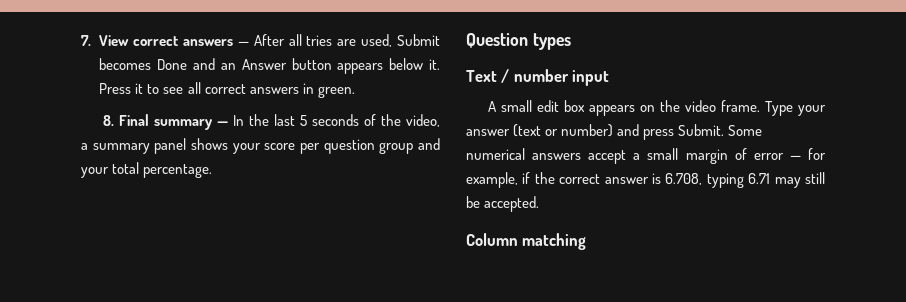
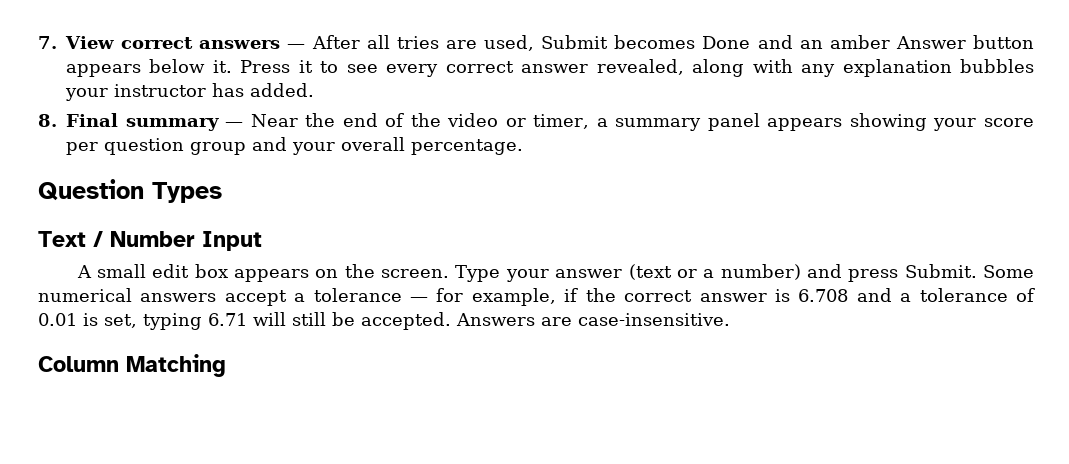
- 7. View correct answers — After all tries are used, Submit becomes Done and an Answer button appears below it.
+ 7. View correct answers — After all tries are used, Submit becomes Done and an amber Answer button appears below it.
- Press it to see all correct answers in green.
- 8. Final summary — In the last 5 seconds of the video, a summary panel shows your score per question group and your total percentage.
+ Press it to see every correct answer revealed, along with any explanation bubbles your instructor has added.
+ 8. Final summary — Near the end of the video or timer, a summary panel appears showing your score per question group and your overall percentage.
- Question types
+ Question Types
- Text / number input
+ Text / Number Input
- A small edit box appears on the video frame.
+ A small edit box appears on the screen.
- Type your answer (text or number) and press Submit.
+ Type your answer (text or a number) and press Submit.
- Some numerical answers accept a small margin of error — for example, if the correct answer is 6.708, typing 6.71 may still be accepted.
+ Some numerical answers accept a tolerance — for example, if the correct answer is 6.708 and a tolerance of 0.01 is set, typing 6.71 will still be accepted. Answers are case-insensitive.
- Column matching
+ Column Matching

